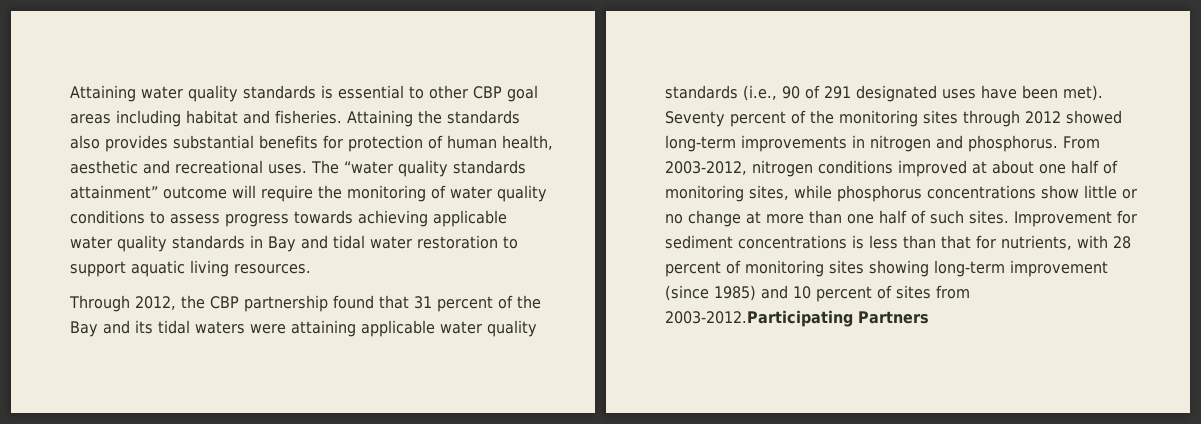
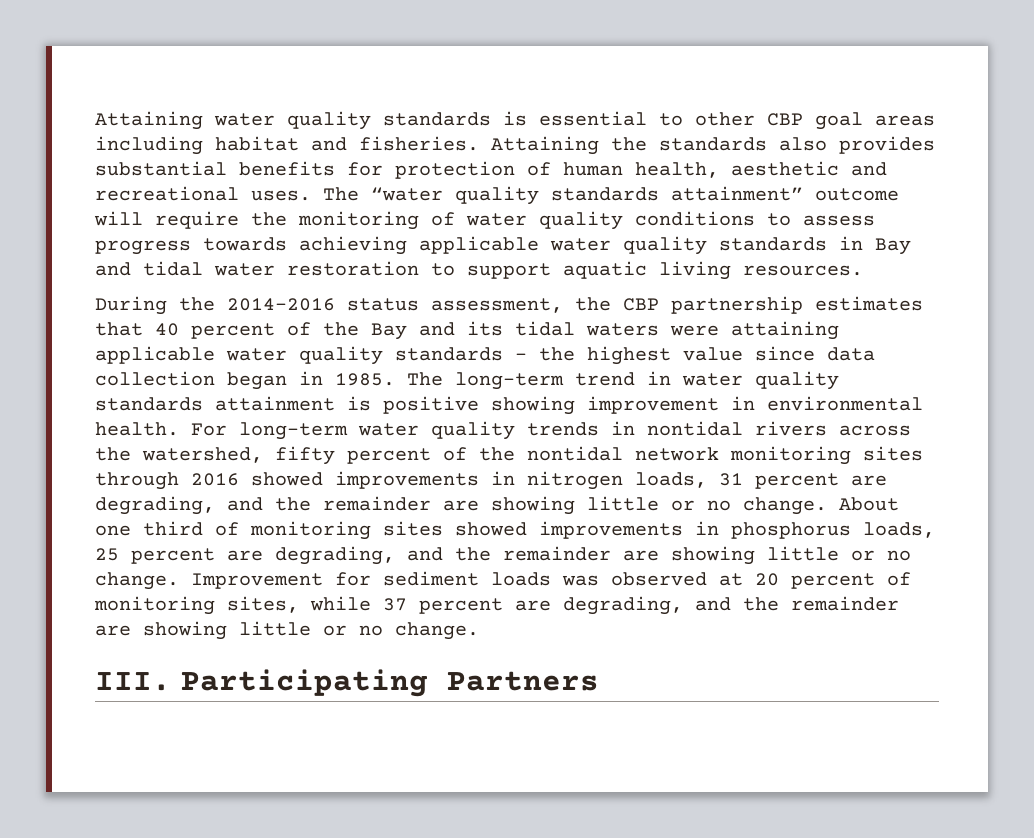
- Through 2012, the CBP partnership found that 31 percent of the Bay and its tidal waters were attaining applicable water quality standards (i.e., 90 of 291 designated uses have been met). Seventy percent of the monitoring sites through 2012 showed long-term improvements in nitrogen and phosphorus. From 2003-2012, nitrogen conditions improved at about one half of monitoring sites, while phosphorus concentrations show little or no change at more than one half of such sites. Improvement for sediment concentrations is less than that for nutrients, with 28 percent of monitoring sites showing long-term improvement (since 1985) and 10 percent of sites from 2003-2012.Participating Partners
+ During the 2014-2016 status assessment, the CBP partnership estimates that 40 percent of the Bay and its tidal waters were attaining applicable water quality standards – the highest value since data collection began in 1985. The long-term trend in water quality standards attainment is positive showing improvement in environmental health. For long-term water quality trends in nontidal rivers across the watershed, fifty percent of the nontidal network monitoring sites through 2016 showed improvements in nitrogen loads, 31 percent are degrading, and the remainder are showing little or no change. About one third of monitoring sites showed improvements in phosphorus loads, 25 percent are degrading, and the remainder are showing little or no change. Improvement for sediment loads was observed at 20 percent of monitoring sites, while 37 percent are degrading, and the remainder are showing little or no change.
+ III. Participating Partners

